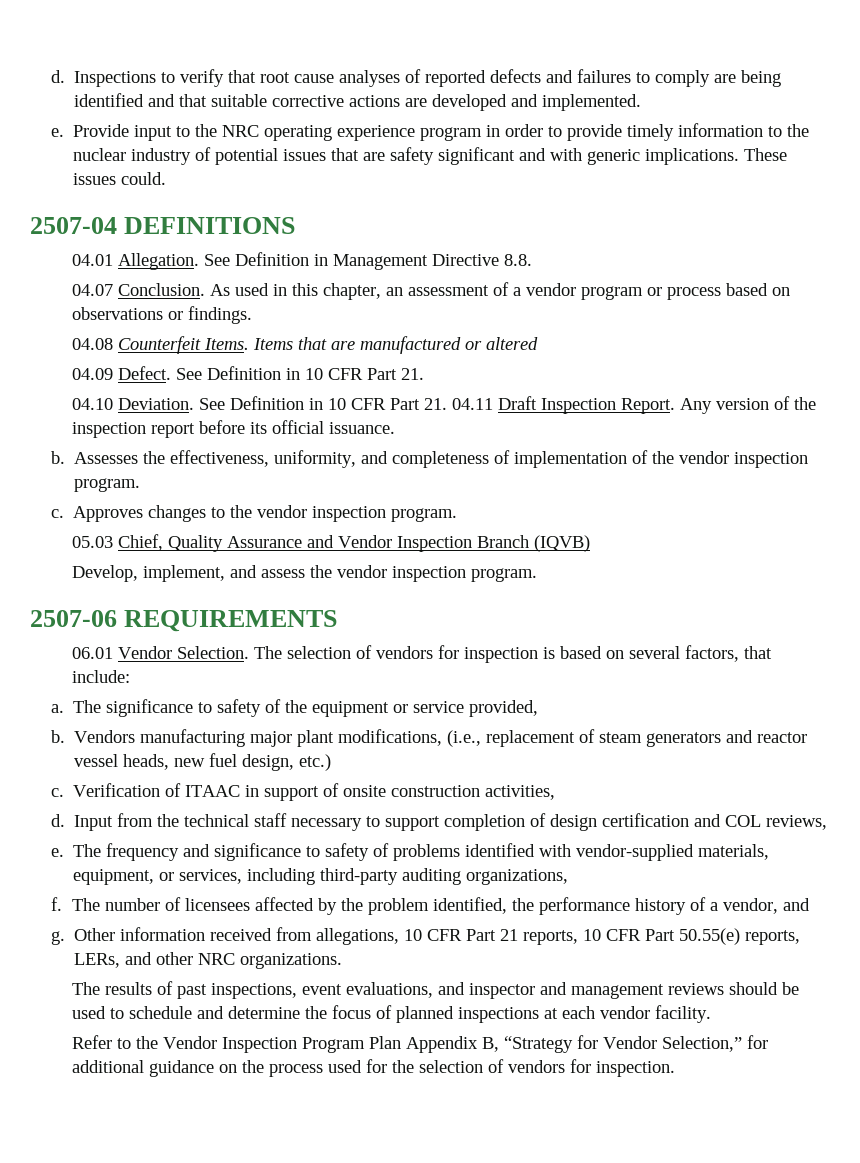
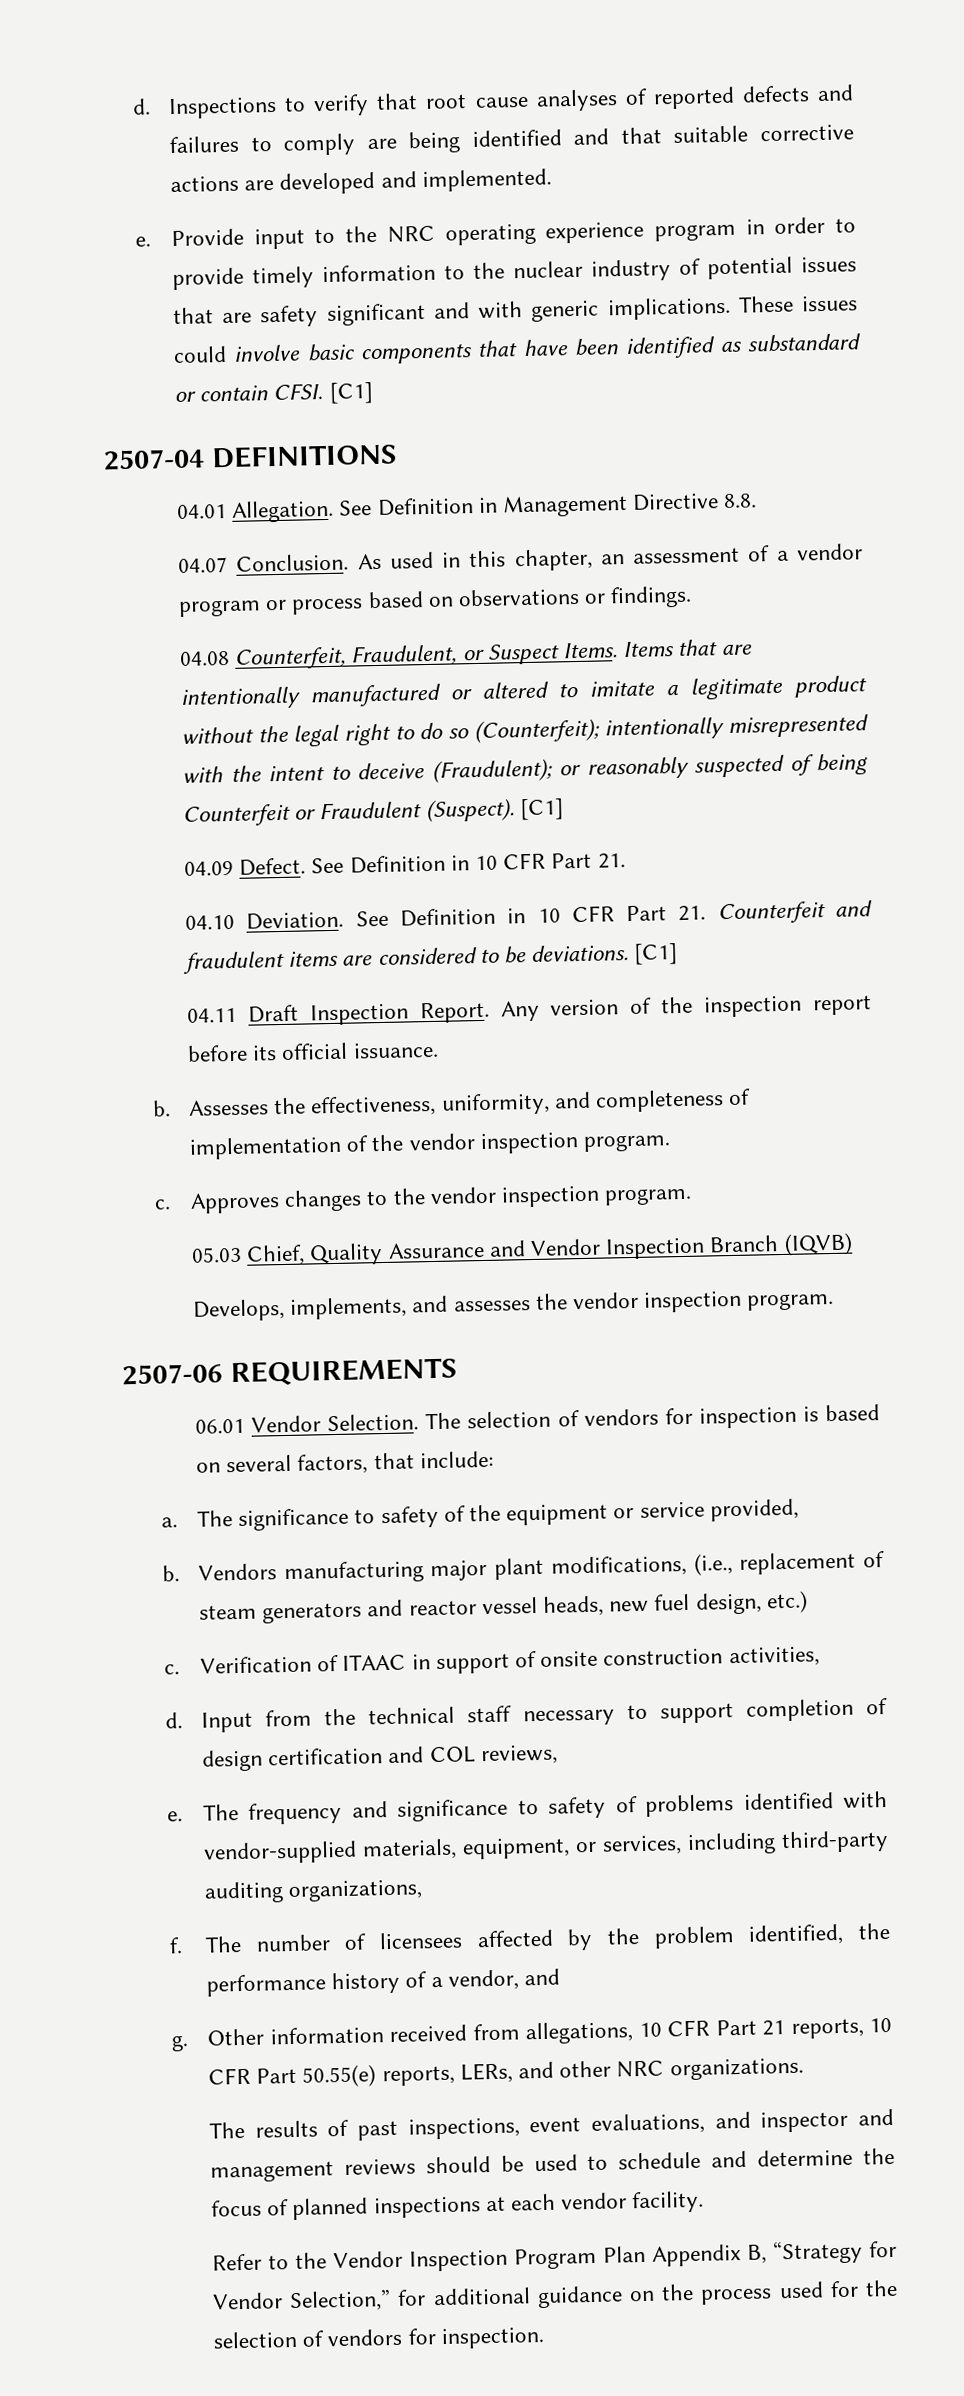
- These issues could.
+ These issues could involve basic components that have been identified as substandard or contain CFSI. [C1]
- 04.08 Counterfeit Items.
+ 04.08 Counterfeit, Fraudulent, or Suspect Items.
- Items that are manufactured or altered
+ Items that are intentionally manufactured or altered to imitate a legitimate product without the legal right to do so (Counterfeit); intentionally misrepresented with the intent to deceive (Fraudulent); or reasonably suspected of being Counterfeit or Fraudulent (Suspect). [C1]
- See Definition in 10 CFR Part 21. 04.11 Draft Inspection Report.
+ See Definition in 10 CFR Part 21. Counterfeit and fraudulent items are considered to be deviations. [C1]
+ 04.11 Draft Inspection Report.
- Develop, implement, and assess the vendor inspection program.
+ Develops, implements, and assesses the vendor inspection program.

